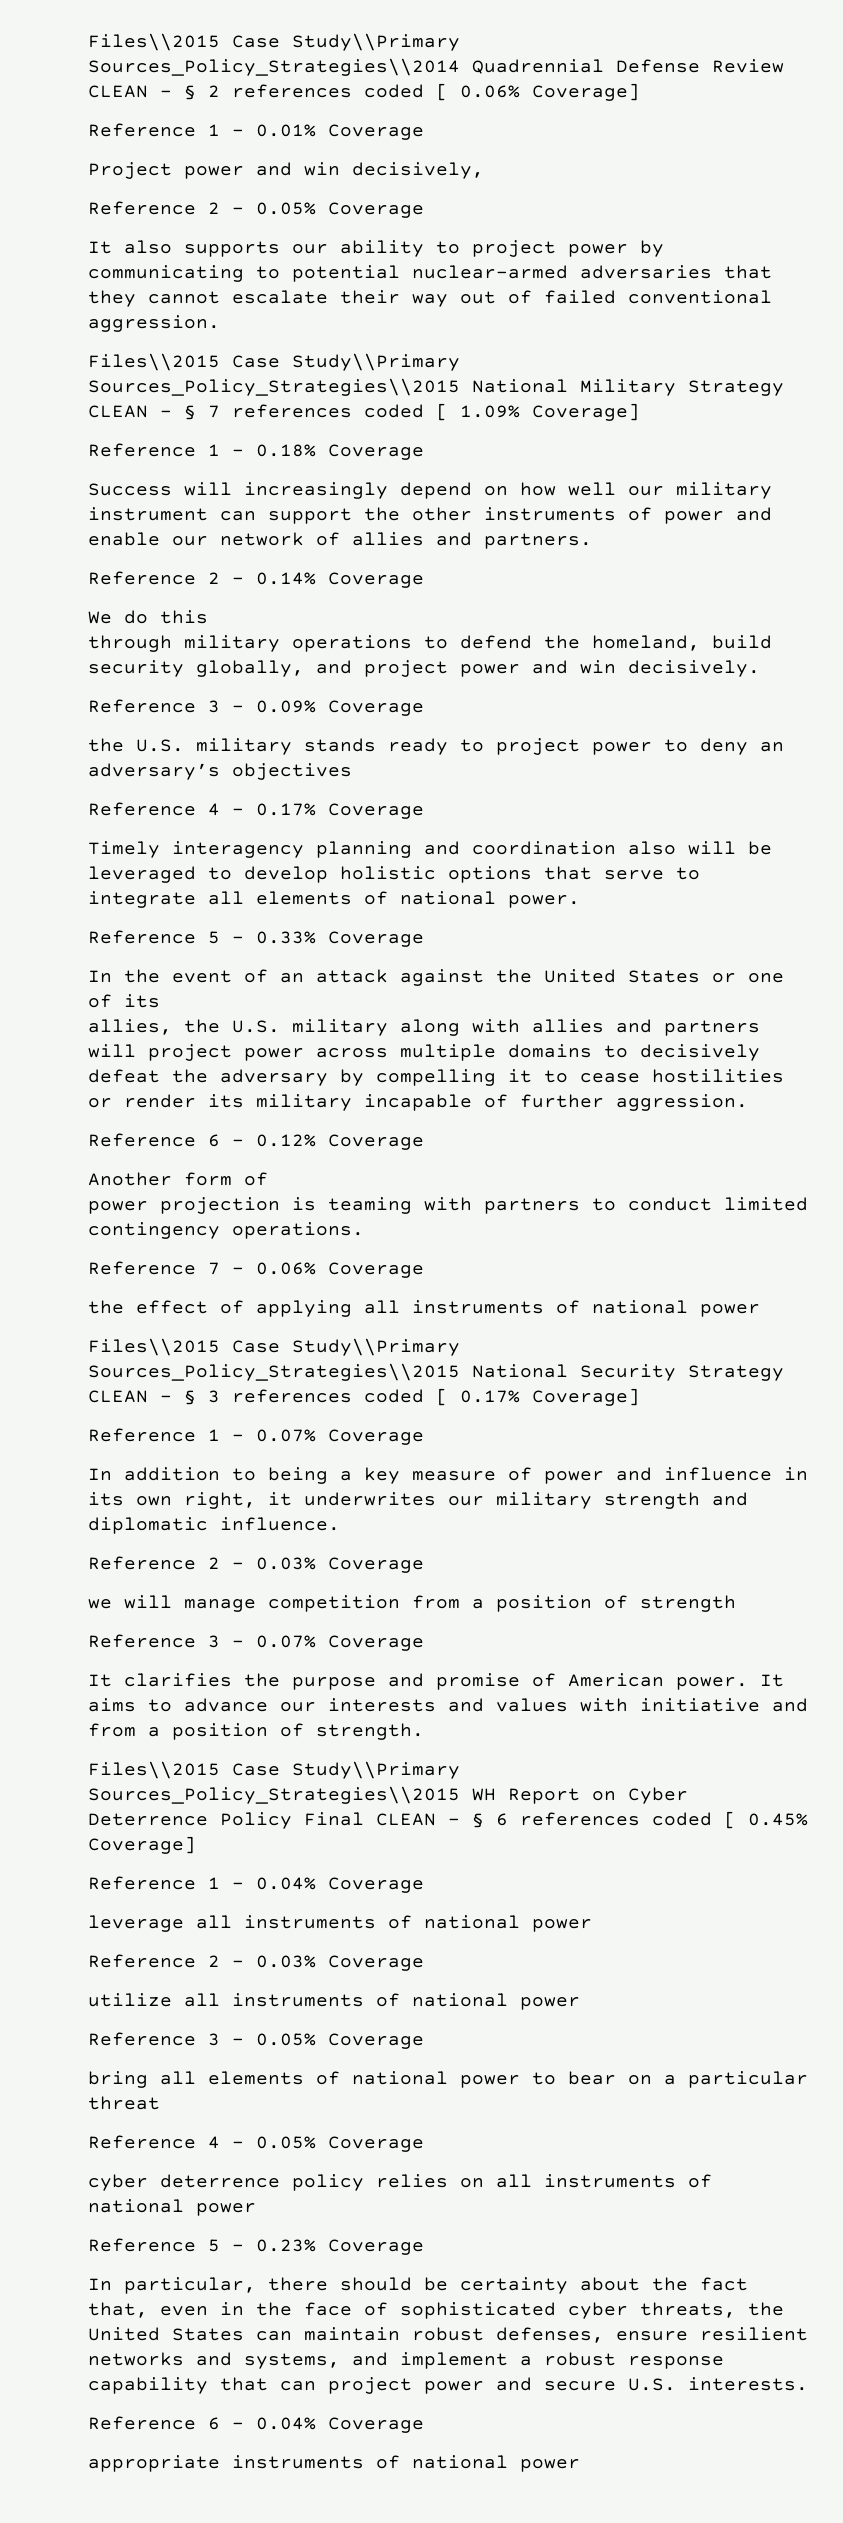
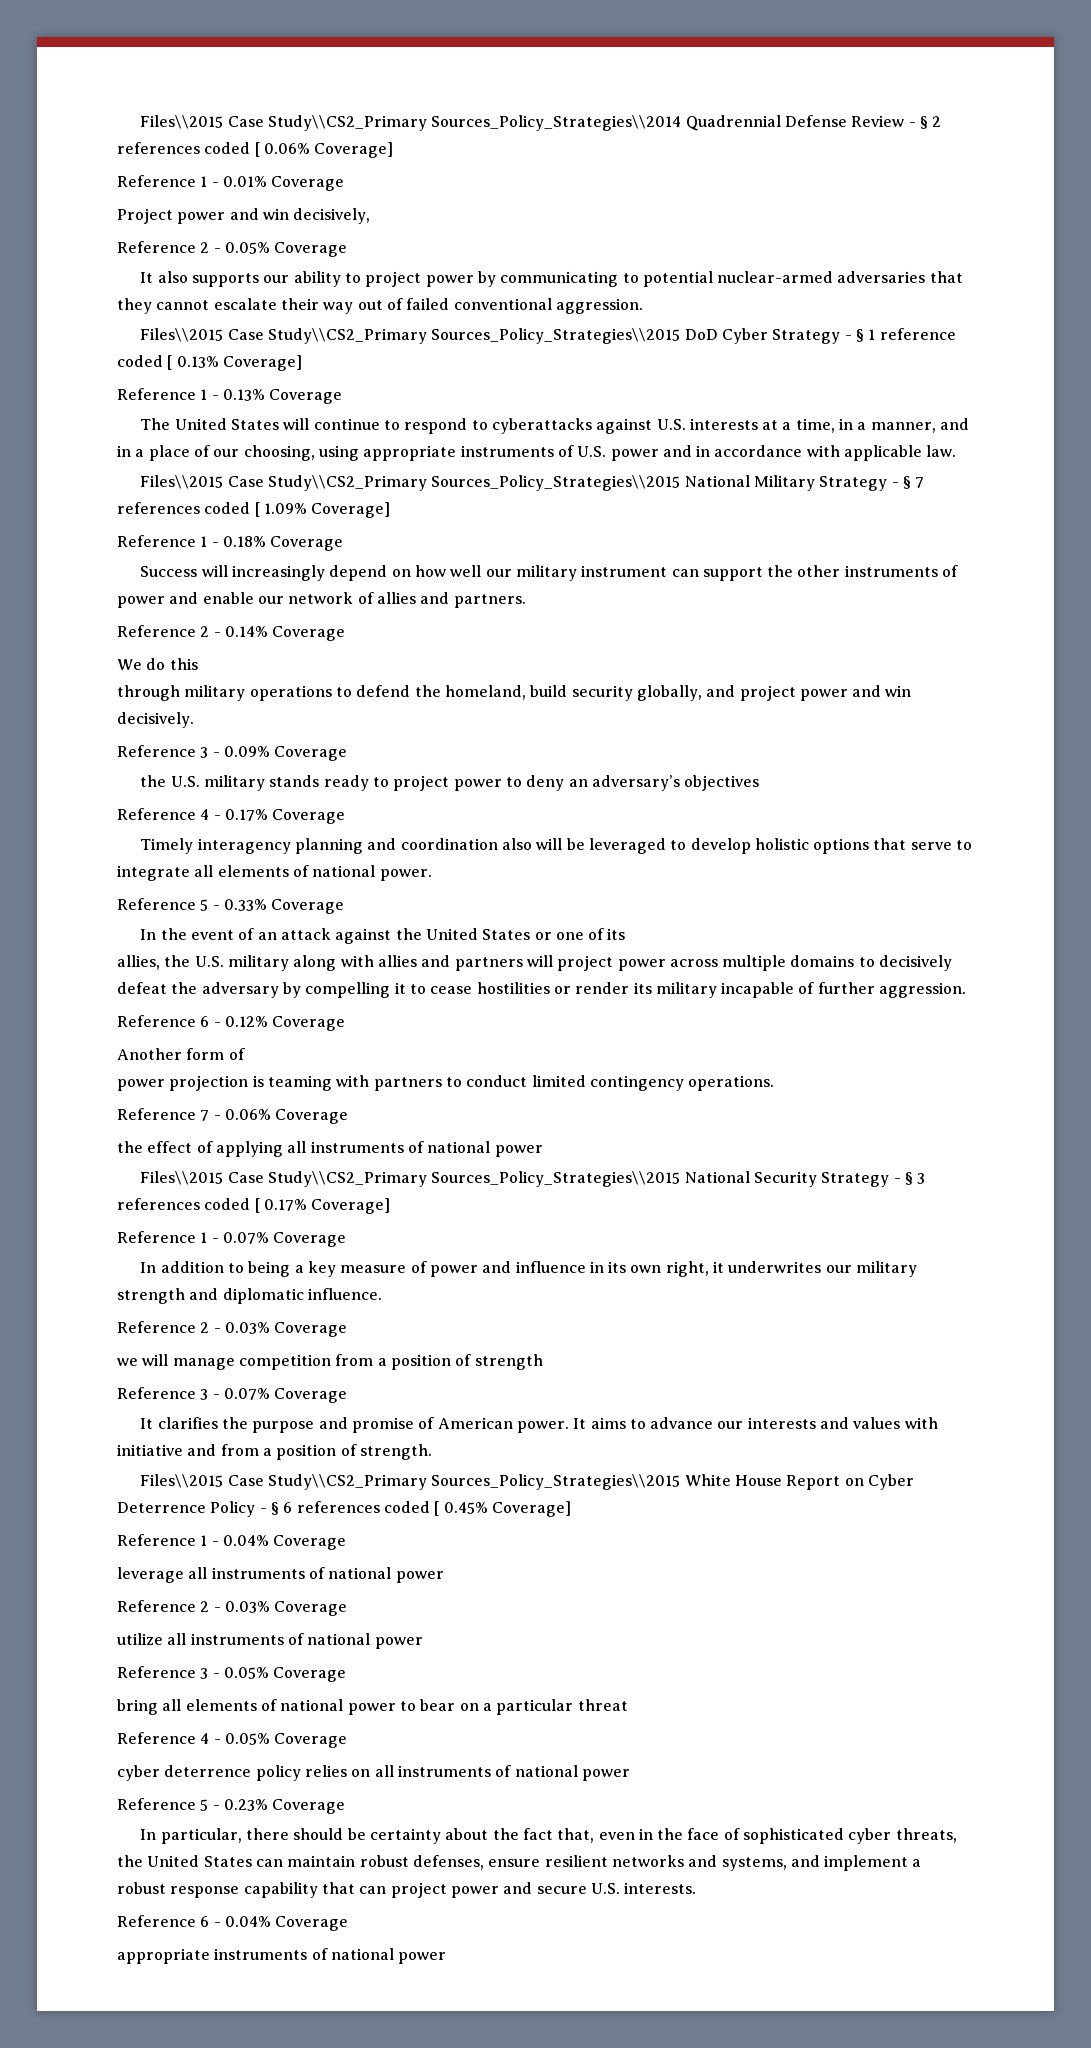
- Files\\2015 Case Study\\Primary Sources_Policy_Strategies\\2014 Quadrennial Defense Review CLEAN - § 2 references coded [ 0.06% Coverage]
+ Files\\2015 Case Study\\CS2_Primary Sources_Policy_Strategies\\2014 Quadrennial Defense Review - § 2 references coded [ 0.06% Coverage]
- Files\\2015 Case Study\\Primary Sources_Policy_Strategies\\2015 National Military Strategy CLEAN - § 7 references coded [ 1.09% Coverage]
+ Files\\2015 Case Study\\CS2_Primary Sources_Policy_Strategies\\2015 DoD Cyber Strategy - § 1 reference coded [ 0.13% Coverage]
+ Reference 1 - 0.13% Coverage
+ The United States will continue to respond to cyberattacks against U.S. interests at a time, in a manner, and in a place of our choosing, using appropriate instruments of U.S. power and in accordance with applicable law.
+ Files\\2015 Case Study\\CS2_Primary Sources_Policy_Strategies\\2015 National Military Strategy - § 7 references coded [ 1.09% Coverage]
- Files\\2015 Case Study\\Primary Sources_Policy_Strategies\\2015 National Security Strategy CLEAN - § 3 references coded [ 0.17% Coverage]
+ Files\\2015 Case Study\\CS2_Primary Sources_Policy_Strategies\\2015 National Security Strategy - § 3 references coded [ 0.17% Coverage]
- Files\\2015 Case Study\\Primary Sources_Policy_Strategies\\2015 WH Report on Cyber Deterrence Policy Final CLEAN - § 6 references coded [ 0.45% Coverage]
+ Files\\2015 Case Study\\CS2_Primary Sources_Policy_Strategies\\2015 White House Report on Cyber Deterrence Policy - § 6 references coded [ 0.45% Coverage]

